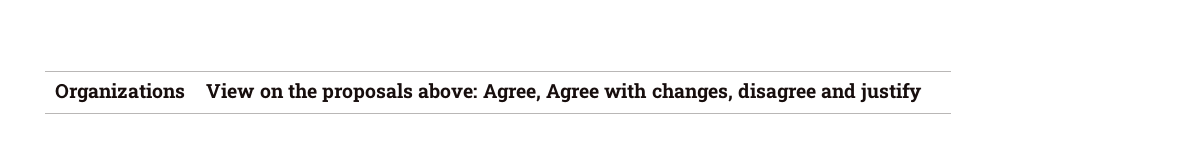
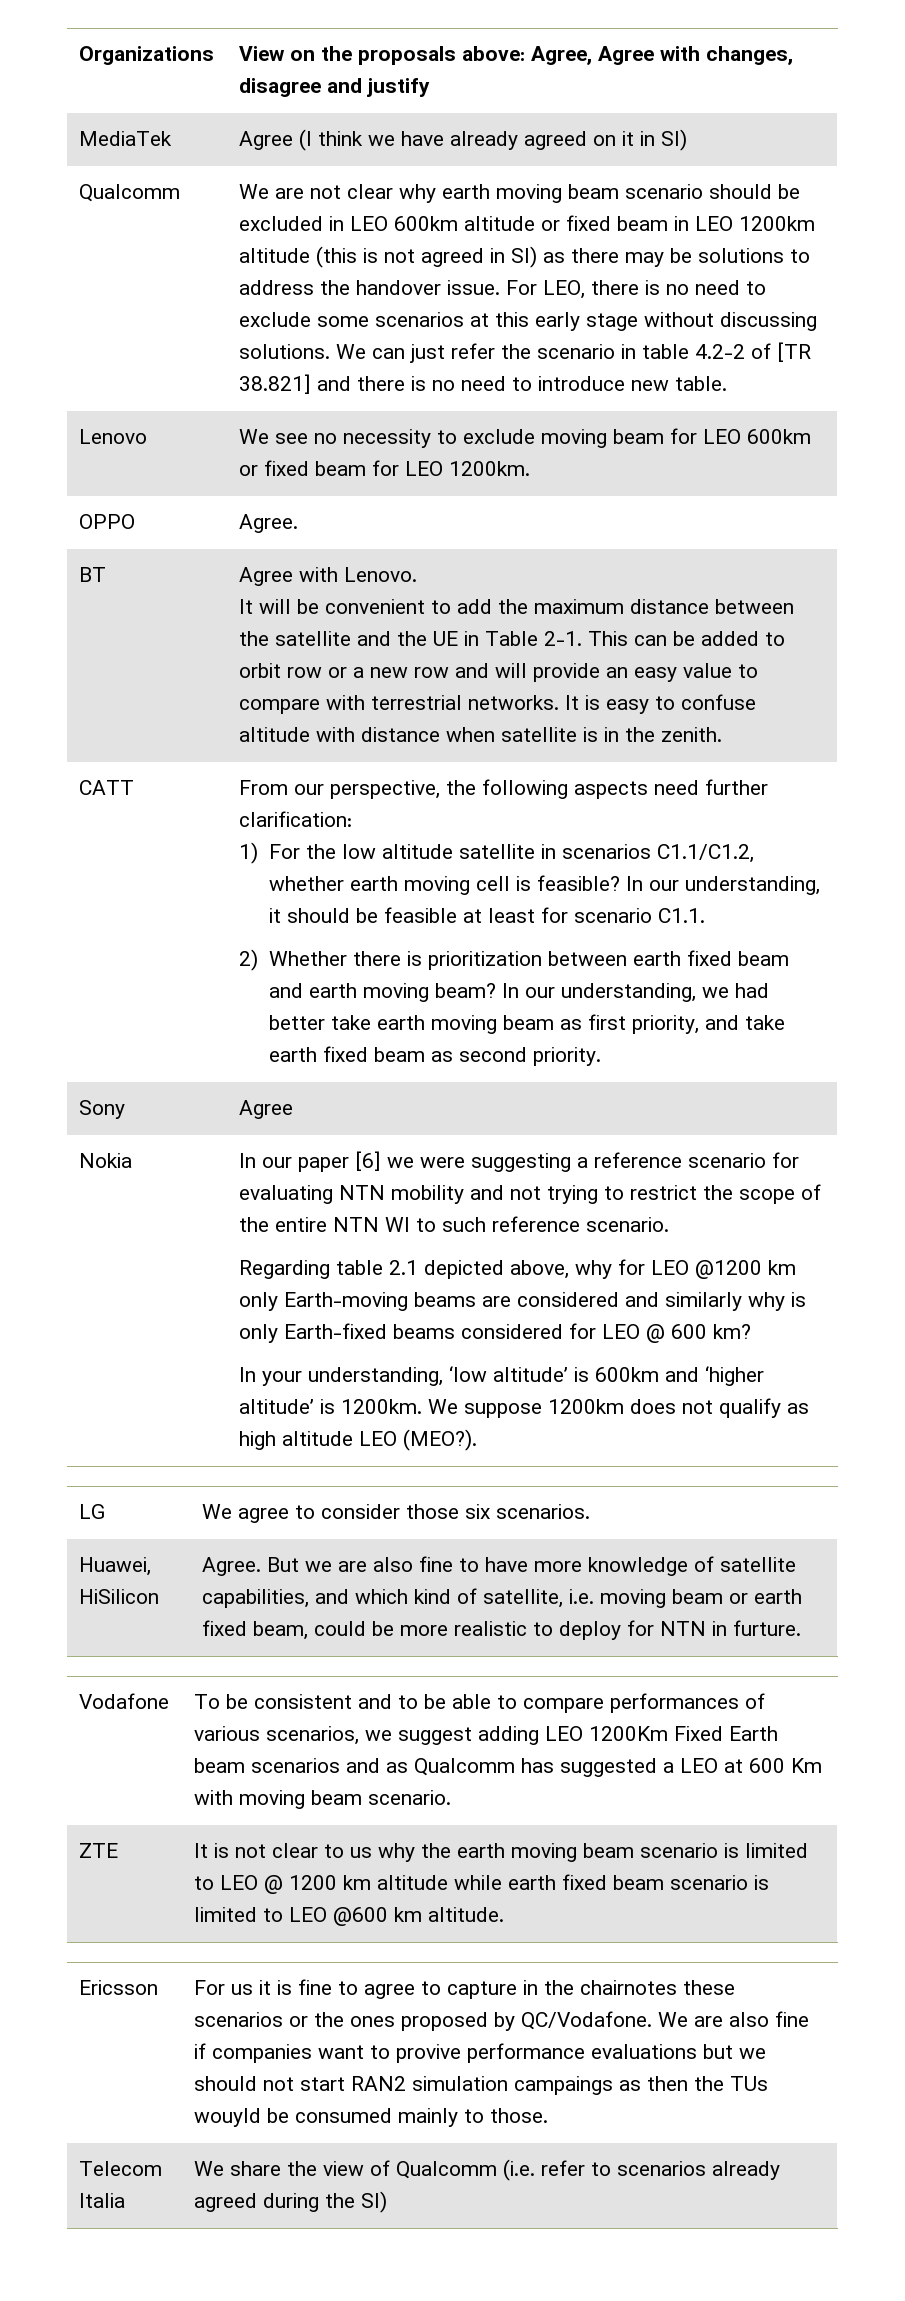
+ MediaTek | Agree (I think we have already agreed on it in SI)
+ Qualcomm | We are not clear why earth moving beam scenario should be excluded in LEO 600km altitude or fixed beam in LEO 1200km altitude (this is not agreed in SI) as there may be solutions to address the handover issue. For LEO, there is no need to exclude some scenarios at this early stage without discussing solutions. We can just refer the scenario in table 4.2-2 of [TR 38.821] and there is no need to introduce new table.
+ Lenovo | We see no necessity to exclude moving beam for LEO 600km or fixed beam for LEO 1200km.
+ OPPO | Agree.
+ BT | Agree with Lenovo.
+ It will be convenient to add the maximum distance between the satellite and the UE in Table 2-1. This can be added to orbit row or a new row and will provide an easy value to compare with terrestrial networks. It is easy to confuse altitude with distance when satellite is in the zenith.
+ CATT | From our perspective, the following aspects need further clarification:
+ 1) For the low altitude satellite in scenarios C1.1/C1.2, whether earth moving cell is feasible? In our understanding, it should be feasible at least for scenario C1.1.
+ 2) Whether there is prioritization between earth fixed beam and earth moving beam? In our understanding, we had better take earth moving beam as first priority, and take earth fixed beam as second priority.
+ Sony | Agree
+ Nokia | In our paper [6] we were suggesting a reference scenario for evaluating NTN mobility and not trying to restrict the scope of the entire NTN WI to such reference scenario.
+ Regarding table 2.1 depicted above, why for LEO @1200 km only Earth-moving beams are considered and similarly why is only Earth-fixed beams considered for LEO @ 600 km?
+ In your understanding, ‘low altitude’ is 600km and ‘higher altitude’ is 1200km. We suppose 1200km does not qualify as high altitude LEO (MEO?).
+ LG | We agree to consider those six scenarios.
+ Huawei, HiSilicon | Agree. But we are also fine to have more knowledge of satellite capabilities, and which kind of satellite, i.e. moving beam or earth fixed beam, could be more realistic to deploy for NTN in furture.
+ Vodafone | To be consistent and to be able to compare performances of various scenarios, we suggest adding LEO 1200Km Fixed Earth beam scenarios and as Qualcomm has suggested a LEO at 600 Km with moving beam scenario.
+ ZTE | It is not clear to us why the earth moving beam scenario is limited to LEO @ 1200 km altitude while earth fixed beam scenario is limited to LEO @600 km altitude.
+ Ericsson | For us it is fine to agree to capture in the chairnotes these scenarios or the ones proposed by QC/Vodafone. We are also fine if companies want to provive performance evaluations but we should not start RAN2 simulation campaings as then the TUs wouyld be consumed mainly to those.
+ Telecom Italia | We share the view of Qualcomm (i.e. refer to scenarios already agreed during the SI)

